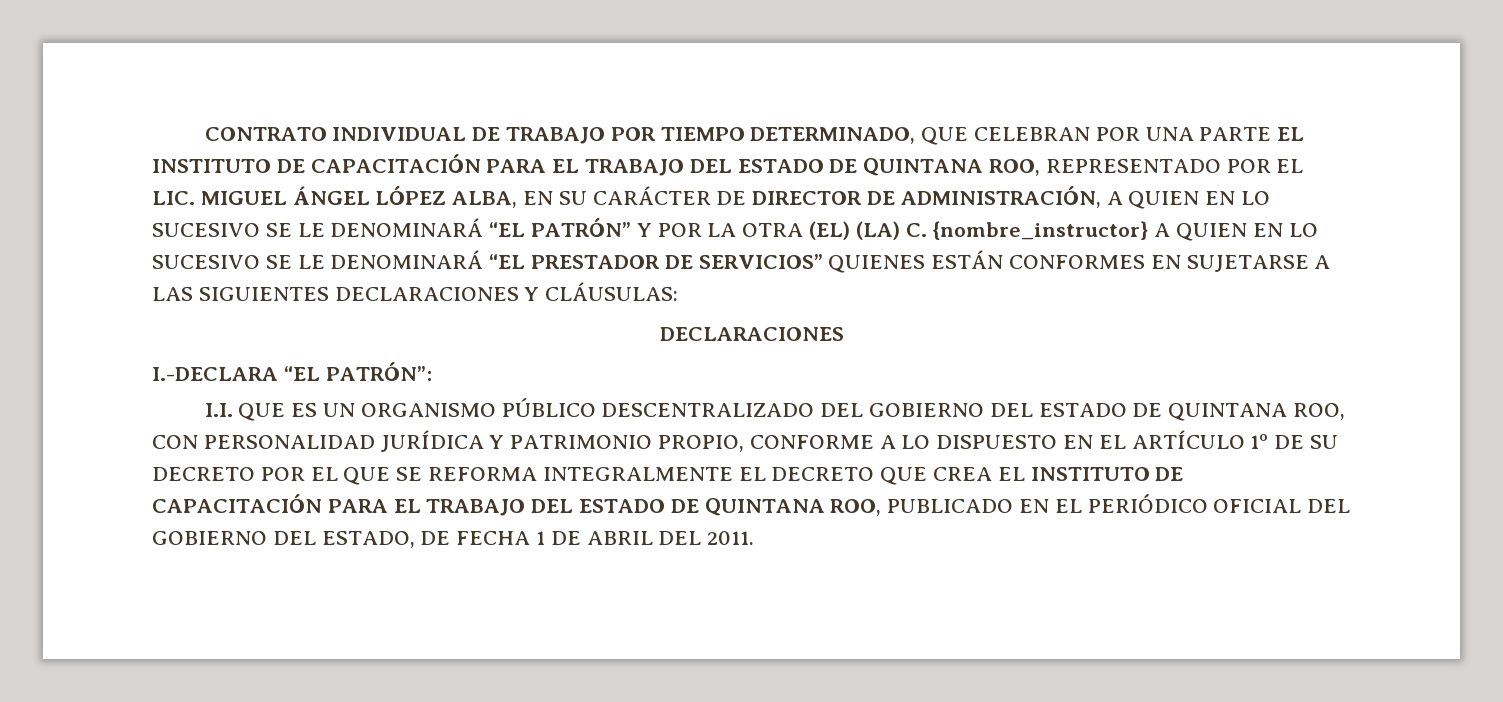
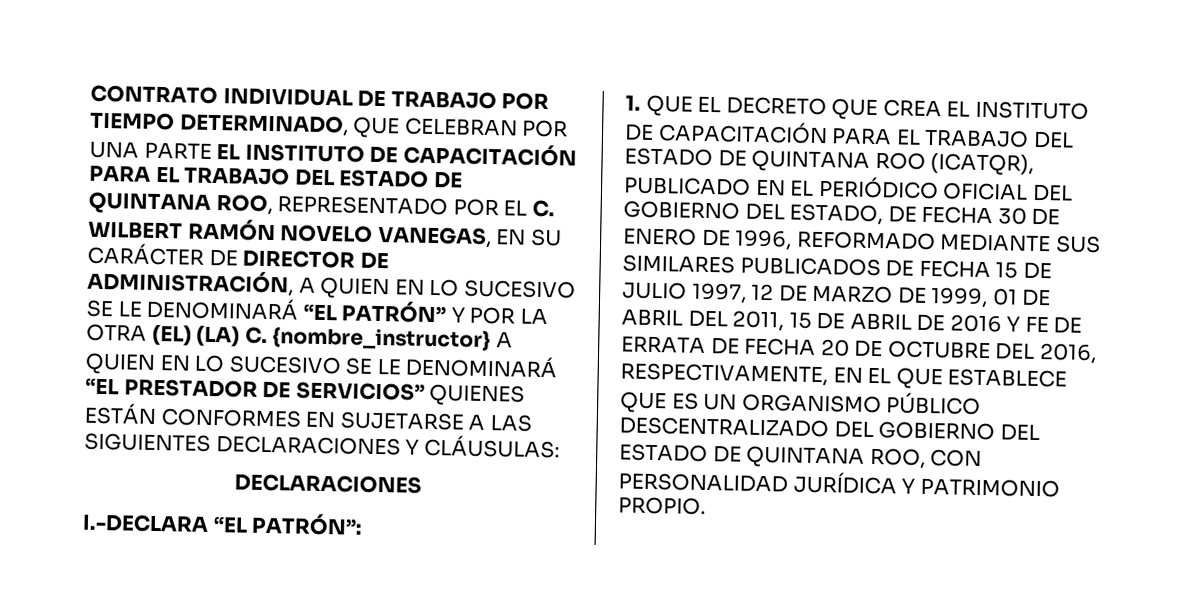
- CONTRATO INDIVIDUAL DE TRABAJO POR TIEMPO DETERMINADO, QUE CELEBRAN POR UNA PARTE EL INSTITUTO DE CAPACITACIÓN PARA EL TRABAJO DEL ESTADO DE QUINTANA ROO, REPRESENTADO POR EL LIC. MIGUEL ÁNGEL LÓPEZ ALBA, EN SU CARÁCTER DE DIRECTOR DE ADMINISTRACIÓN, A QUIEN EN LO SUCESIVO SE LE DENOMINARÁ “EL PATRÓN” Y POR LA OTRA (EL) (LA) C. {nombre_instructor} A QUIEN EN LO SUCESIVO SE LE DENOMINARÁ “EL PRESTADOR DE SERVICIOS” QUIENES ESTÁN CONFORMES EN SUJETARSE A LAS SIGUIENTES DECLARACIONES Y CLÁUSULAS:
+ CONTRATO INDIVIDUAL DE TRABAJO POR TIEMPO DETERMINADO, QUE CELEBRAN POR UNA PARTE EL INSTITUTO DE CAPACITACIÓN PARA EL TRABAJO DEL ESTADO DE QUINTANA ROO, REPRESENTADO POR EL C. WILBERT RAMÓN NOVELO VANEGAS, EN SU CARÁCTER DE DIRECTOR DE ADMINISTRACIÓN, A QUIEN EN LO SUCESIVO SE LE DENOMINARÁ “EL PATRÓN” Y POR LA OTRA (EL) (LA) C. {nombre_instructor} A QUIEN EN LO SUCESIVO SE LE DENOMINARÁ “EL PRESTADOR DE SERVICIOS” QUIENES ESTÁN CONFORMES EN SUJETARSE A LAS SIGUIENTES DECLARACIONES Y CLÁUSULAS:
- I.I. QUE ES UN ORGANISMO PÚBLICO DESCENTRALIZADO DEL GOBIERNO DEL ESTADO DE QUINTANA ROO, CON PERSONALIDAD JURÍDICA Y PATRIMONIO PROPIO, CONFORME A LO DISPUESTO EN EL ARTÍCULO 1º DE SU DECRETO POR EL QUE SE REFORMA INTEGRALMENTE EL DECRETO QUE CREA EL INSTITUTO DE CAPACITACIÓN PARA EL TRABAJO DEL ESTADO DE QUINTANA ROO, PUBLICADO EN EL PERIÓDICO OFICIAL DEL GOBIERNO DEL ESTADO, DE FECHA 1 DE ABRIL DEL 2011.
+ 1. QUE EL DECRETO QUE CREA EL INSTITUTO DE CAPACITACIÓN PARA EL TRABAJO DEL ESTADO DE QUINTANA ROO (ICATQR), PUBLICADO EN EL PERIÓDICO OFICIAL DEL GOBIERNO DEL ESTADO, DE FECHA 30 DE ENERO DE 1996, REFORMADO MEDIANTE SUS SIMILARES PUBLICADOS DE FECHA 15 DE JULIO 1997, 12 DE MARZO DE 1999, 01 DE ABRIL DEL 2011, 15 DE ABRIL DE 2016 Y FE DE ERRATA DE FECHA 20 DE OCTUBRE DEL 2016, RESPECTIVAMENTE, EN EL QUE ESTABLECE QUE ES UN ORGANISMO PÚBLICO DESCENTRALIZADO DEL GOBIERNO DEL ESTADO DE QUINTANA ROO, CON PERSONALIDAD JURÍDICA Y PATRIMONIO PROPIO.

